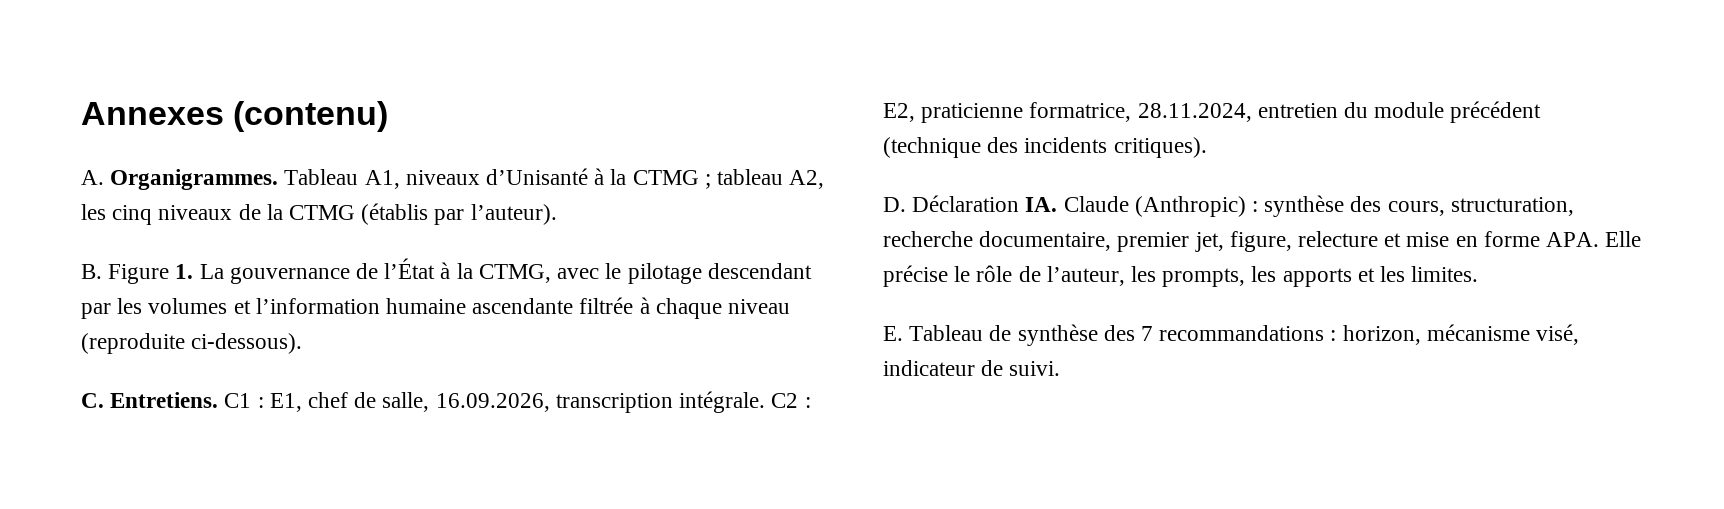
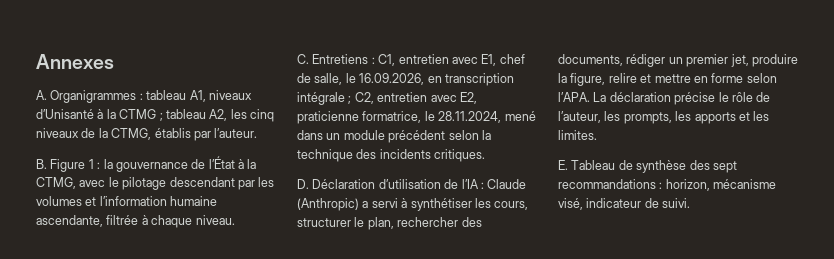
- Annexes (contenu)
+ Annexes
- A. Organigrammes. Tableau A1, niveaux d’Unisanté à la CTMG ; tableau A2, les cinq niveaux de la CTMG (établis par l’auteur).
+ A. Organigrammes : tableau A1, niveaux d’Unisanté à la CTMG ; tableau A2, les cinq niveaux de la CTMG, établis par l’auteur.
- B. Figure 1. La gouvernance de l’État à la CTMG, avec le pilotage descendant par les volumes et l’information humaine ascendante filtrée à chaque niveau (reproduite ci-dessous).
- C. Entretiens. C1 : E1, chef de salle, 16.09.2026, transcription intégrale. C2 : E2, praticienne formatrice, 28.11.2024, entretien du module précédent (technique des incidents critiques).
+ B. Figure 1 : la gouvernance de l’État à la CTMG, avec le pilotage descendant par les volumes et l’information humaine ascendante, filtrée à chaque niveau.
+ C. Entretiens : C1, entretien avec E1, chef de salle, le 16.09.2026, en transcription intégrale ; C2, entretien avec E2, praticienne formatrice, le 28.11.2024, mené dans un module précédent selon la technique des incidents critiques.
- D. Déclaration IA. Claude (Anthropic) : synthèse des cours, structuration, recherche documentaire, premier jet, figure, relecture et mise en forme APA. Elle précise le rôle de l’auteur, les prompts, les apports et les limites.
+ D. Déclaration d’utilisation de l’IA : Claude (Anthropic) a servi à synthétiser les cours, structurer le plan, rechercher des documents, rédiger un premier jet, produire la figure, relire et mettre en forme selon l’APA. La déclaration précise le rôle de l’auteur, les prompts, les apports et les limites.
- E. Tableau de synthèse des 7 recommandations : horizon, mécanisme visé, indicateur de suivi.
+ E. Tableau de synthèse des sept recommandations : horizon, mécanisme visé, indicateur de suivi.

